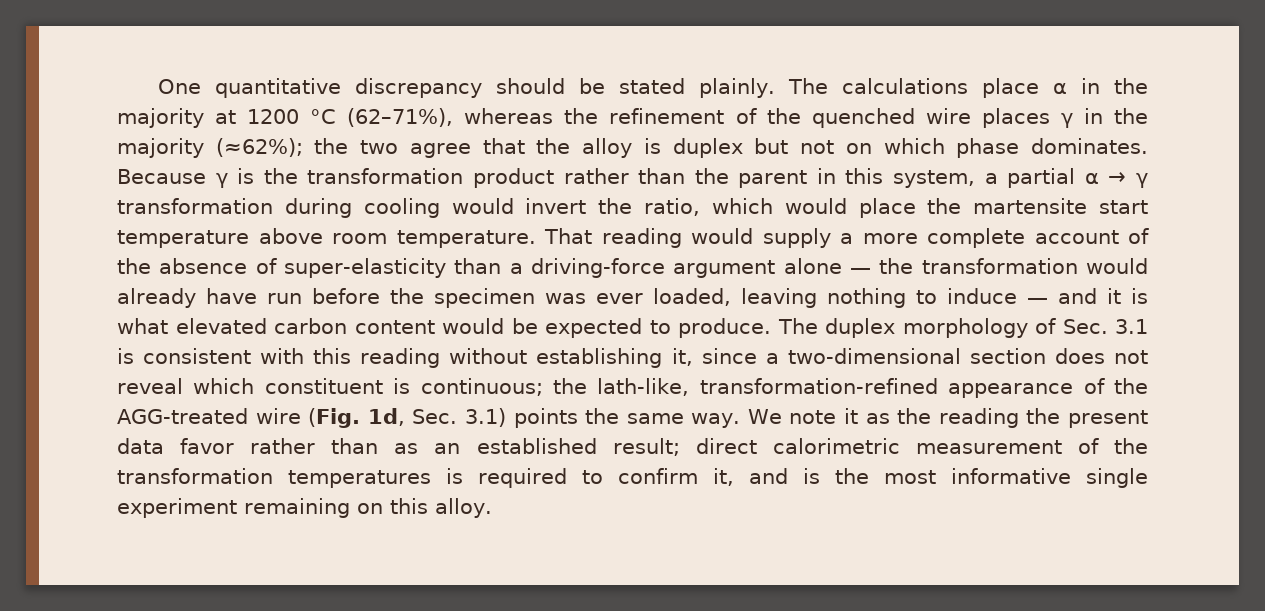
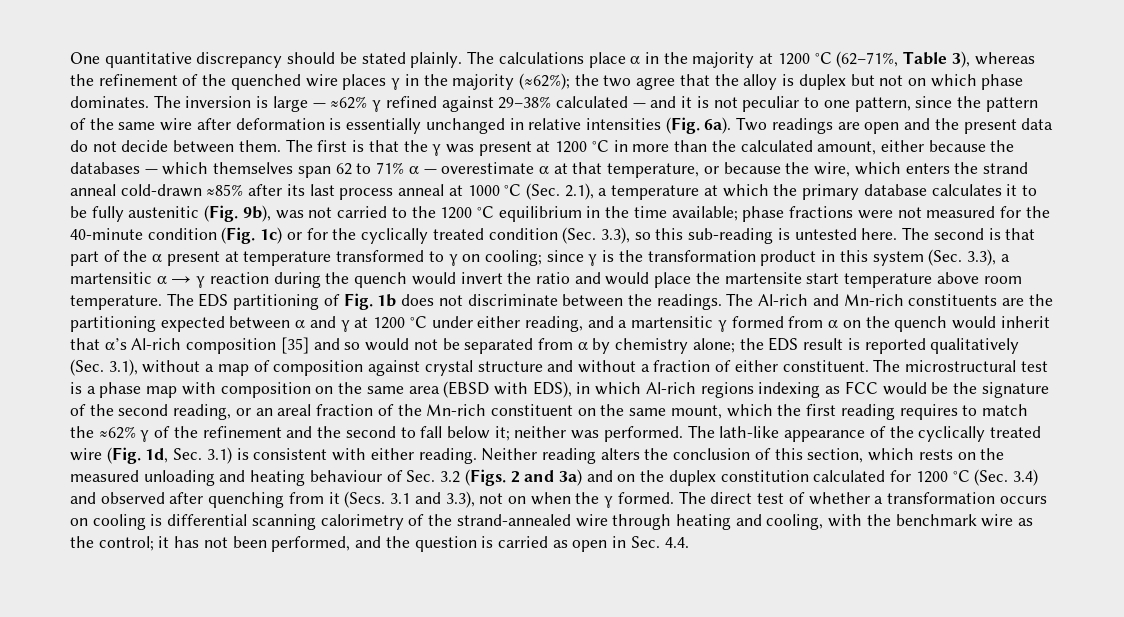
- The calculations place α in the majority at 1200 °C (62–71%), whereas the refinement of the quenched wire places γ in the majority (≈62%); the two agree that the alloy is duplex but not on which phase dominates.
+ The calculations place α in the majority at 1200 °C (62–71%, Table 3), whereas the refinement of the quenched wire places γ in the majority (≈62%); the two agree that the alloy is duplex but not on which phase dominates.
- Because γ is the transformation product rather than the parent in this system, a partial α → γ transformation during cooling would invert the ratio, which would place the martensite start temperature above room temperature.
+ The inversion is large — ≈62% γ refined against 29–38% calculated — and it is not peculiar to one pattern, since the pattern of the same wire after deformation is essentially unchanged in relative intensities (Fig. 6a). Two readings are open and the present data do not decide between them. The first is that the γ was present at 1200 °C in more than the calculated amount, either because the databases — which themselves span 62 to 71% α — overestimate α at that temperature, or because the wire, which enters the strand anneal cold-drawn ≈85% after its last process anneal at 1000 °C (Sec. 2.1), a temperature at which the primary database calculates it to be fully austenitic (Fig. 9b), was not carried to the 1200 °C equilibrium in the time available; phase fractions were not measured for the 40-minute condition (Fig. 1c) or for the cyclically treated condition (Sec. 3.3), so this sub-reading is untested here. The second is that part of the α present at temperature transformed to γ on cooling; since γ is the transformation product in this system (Sec. 3.3), a martensitic α → γ reaction during the quench would invert the ratio and would place the martensite start temperature above room temperature.
- That reading would supply a more complete account of the absence of super-elasticity than a driving-force argument alone — the transformation would already have run before the specimen was ever loaded, leaving nothing to induce — and it is what elevated carbon content would be expected to produce. The duplex morphology of Sec. 3.1 is consistent with this reading without establishing it, since a two-dimensional section does not reveal which constituent is continuous; the lath-like, transformation-refined appearance of the AGG-treated wire (Fig. 1d, Sec. 3.1) points the same way. We note it as the reading the present data favor rather than as an established result; direct calorimetric measurement of the transformation temperatures is required to confirm it, and is the most informative single experiment remaining on this alloy.
+ The EDS partitioning of Fig. 1b does not discriminate between the readings. The Al-rich and Mn-rich constituents are the partitioning expected between α and γ at 1200 °C under either reading, and a martensitic γ formed from α on the quench would inherit that α’s Al-rich composition [35] and so would not be separated from α by chemistry alone; the EDS result is reported qualitatively (Sec. 3.1), without a map of composition against crystal structure and without a fraction of either constituent. The microstructural test is a phase map with composition on the same area (EBSD with EDS), in which Al-rich regions indexing as FCC would be the signature of the second reading, or an areal fraction of the Mn-rich constituent on the same mount, which the first reading requires to match the ≈62% γ of the refinement and the second to fall below it; neither was performed. The lath-like appearance of the cyclically treated wire (Fig. 1d, Sec. 3.1) is consistent with either reading. Neither reading alters the conclusion of this section, which rests on the measured unloading and heating behaviour of Sec. 3.2 (Figs. 2 and 3a) and on the duplex constitution calculated for 1200 °C (Sec. 3.4) and observed after quenching from it (Secs. 3.1 and 3.3), not on when the γ formed. The direct test of whether a transformation occurs on cooling is differential scanning calorimetry of the strand-annealed wire through heating and cooling, with the benchmark wire as the control; it has not been performed, and the question is carried as open in Sec. 4.4.

